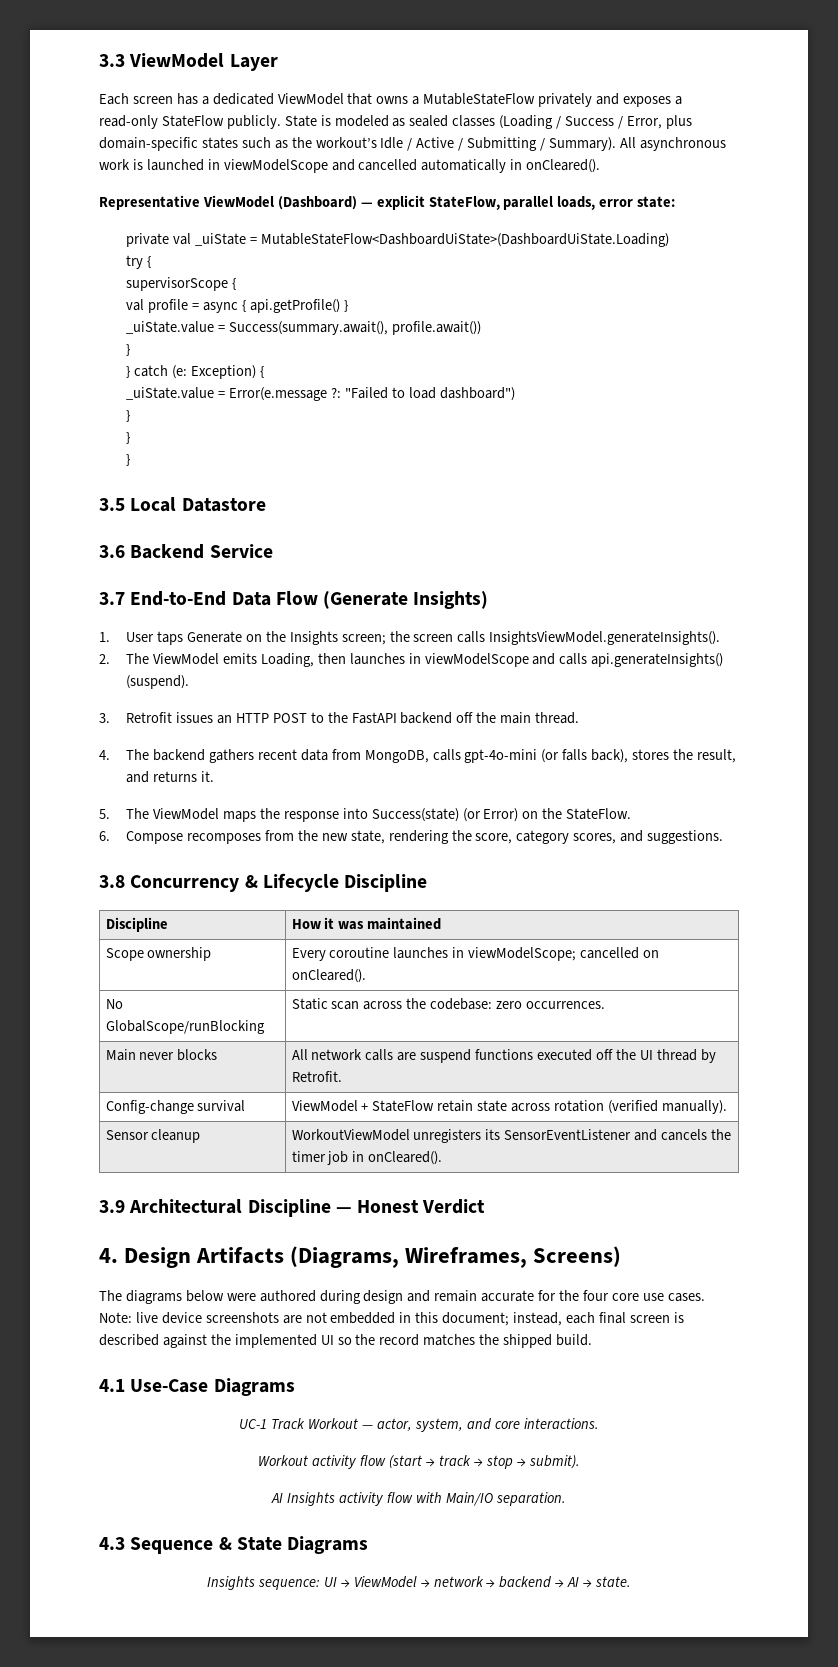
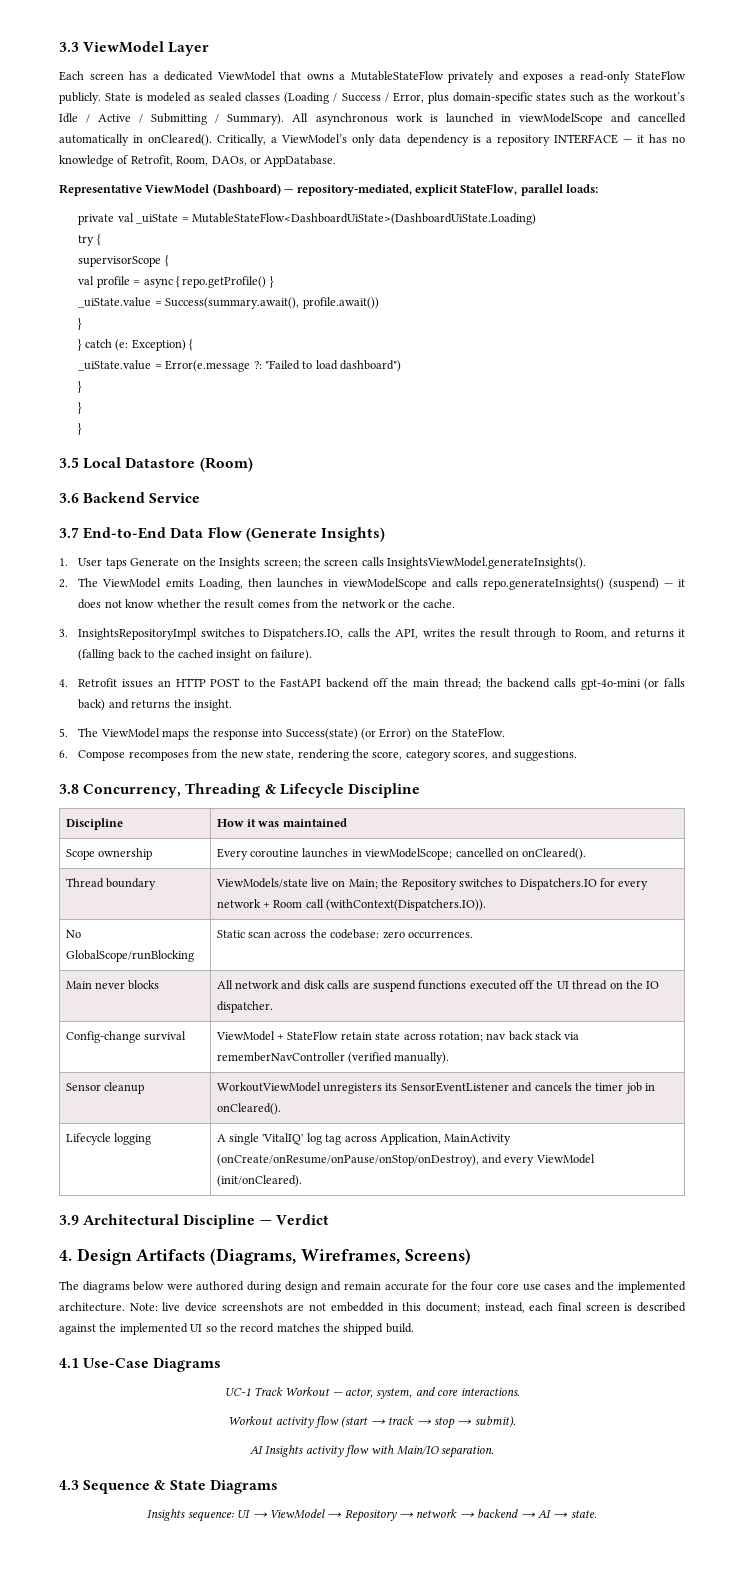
+ Critically, a ViewModel’s only data dependency is a repository INTERFACE — it has no knowledge of Retrofit, Room, DAOs, or AppDatabase.
- Representative ViewModel (Dashboard) — explicit StateFlow, parallel loads, error state:
+ Representative ViewModel (Dashboard) — repository-mediated, explicit StateFlow, parallel loads:
- val profile = async { api.getProfile() }
+ val profile = async { repo.getProfile() }
- 3.5 Local Datastore
+ 3.5 Local Datastore (Room)
- 2. The ViewModel emits Loading, then launches in viewModelScope and calls api.generateInsights() (suspend).
- 3. Retrofit issues an HTTP POST to the FastAPI backend off the main thread.
- 4. The backend gathers recent data from MongoDB, calls gpt-4o-mini (or falls back), stores the result, and returns it.
+ 2. The ViewModel emits Loading, then launches in viewModelScope and calls repo.generateInsights() (suspend) — it does not know whether the result comes from the network or the cache.
+ 3. InsightsRepositoryImpl switches to Dispatchers.IO, calls the API, writes the result through to Room, and returns it (falling back to the cached insight on failure).
+ 4. Retrofit issues an HTTP POST to the FastAPI backend off the main thread; the backend calls gpt-4o-mini (or falls back) and returns the insight.
- 3.8 Concurrency & Lifecycle Discipline
+ 3.8 Concurrency, Threading & Lifecycle Discipline
+ Thread boundary | ViewModels/state live on Main; the Repository switches to Dispatchers.IO for every network + Room call (withContext(Dispatchers.IO)).
- Main never blocks | All network calls are suspend functions executed off the UI thread by Retrofit.
+ Main never blocks | All network and disk calls are suspend functions executed off the UI thread on the IO dispatcher.
- Config-change survival | ViewModel + StateFlow retain state across rotation (verified manually).
+ Config-change survival | ViewModel + StateFlow retain state across rotation; nav back stack via rememberNavController (verified manually).
+ Lifecycle logging | A single 'VitalIQ' log tag across Application, MainActivity (onCreate/onResume/onPause/onStop/onDestroy), and every ViewModel (init/onCleared).
- 3.9 Architectural Discipline — Honest Verdict
+ 3.9 Architectural Discipline — Verdict
- The diagrams below were authored during design and remain accurate for the four core use cases.
+ The diagrams below were authored during design and remain accurate for the four core use cases and the implemented architecture.
- Insights sequence: UI → ViewModel → network → backend → AI → state.
+ Insights sequence: UI → ViewModel → Repository → network → backend → AI → state.

